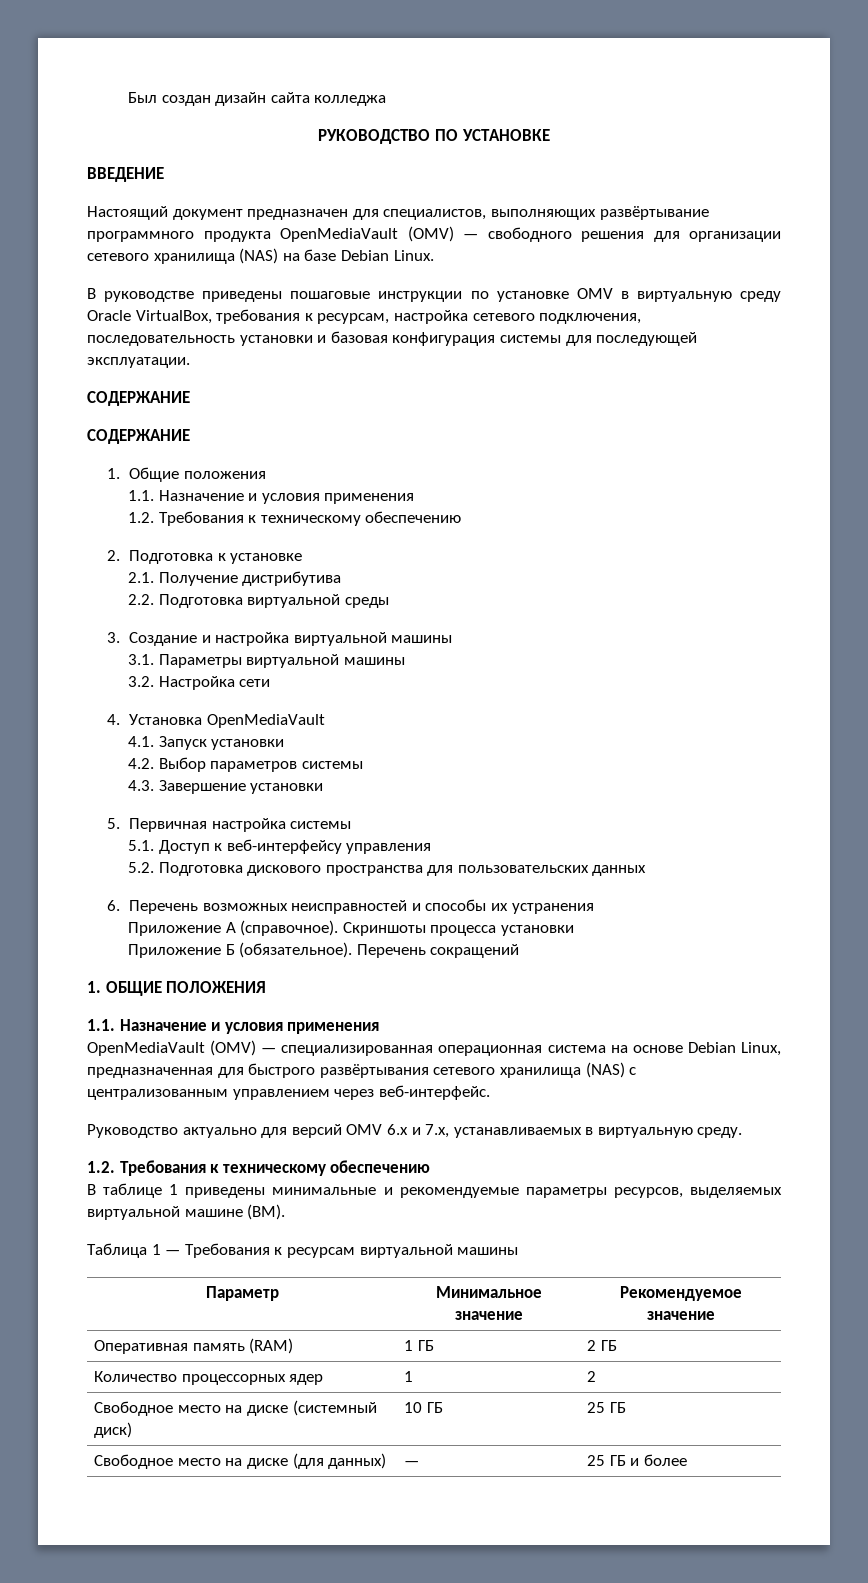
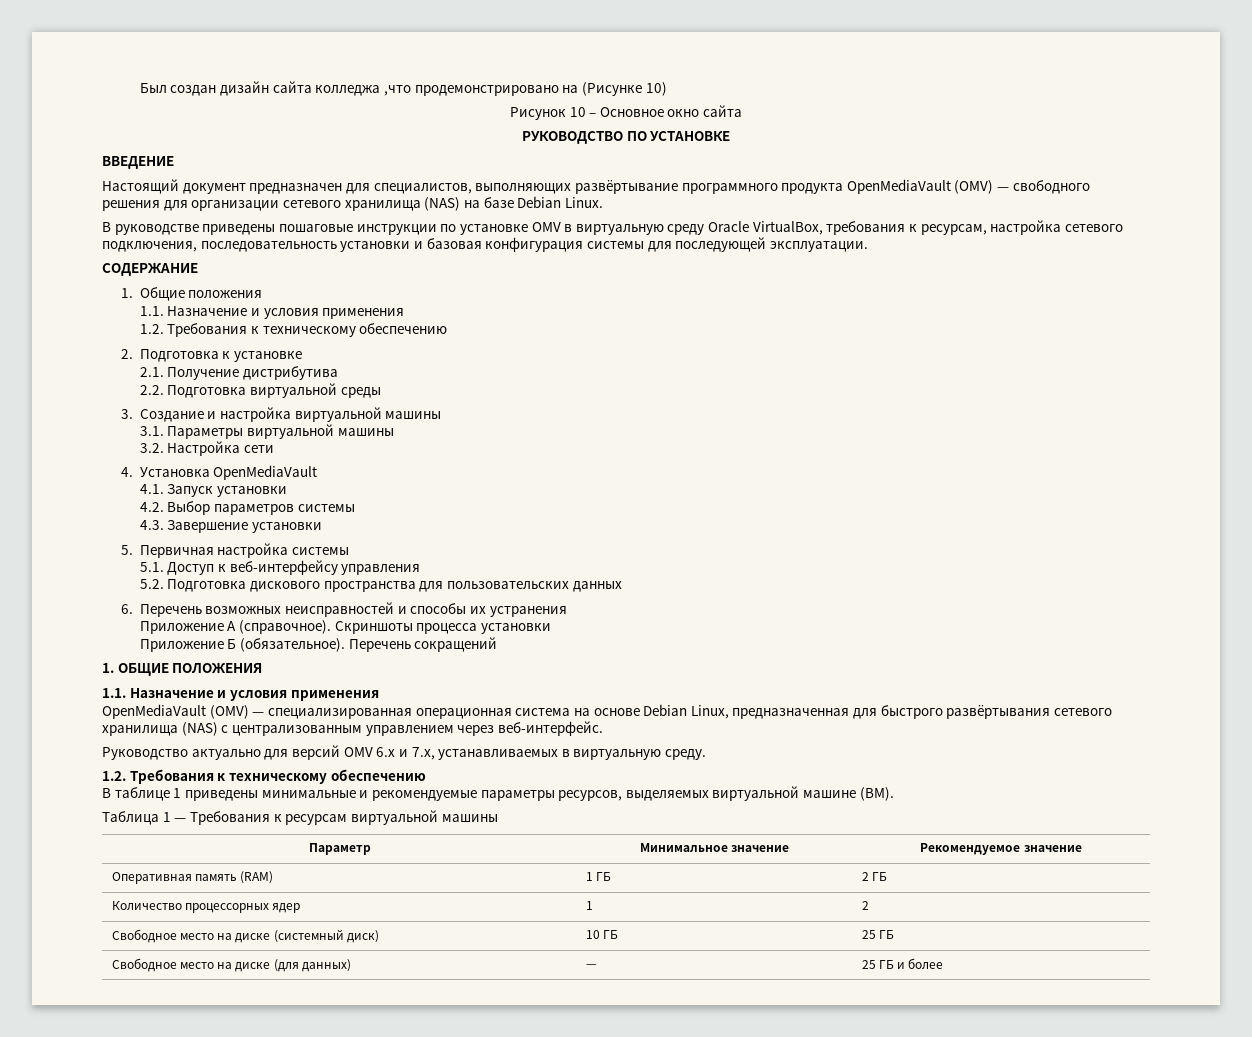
- Был создан дизайн сайта колледжа
+ Был создан дизайн сайта колледжа ,что продемонстрировано на (Рисунке 10)
+ Рисунок 10 – Основное окно сайта
  В руководстве приведены пошаговые инструкции по установке OMV в виртуальную среду Oracle VirtualBox, требования к ресурсам, настройка сетевого подключения, последовательность установки и базовая конфигурация системы для последующей эксплуатации.
- СОДЕРЖАНИЕ

